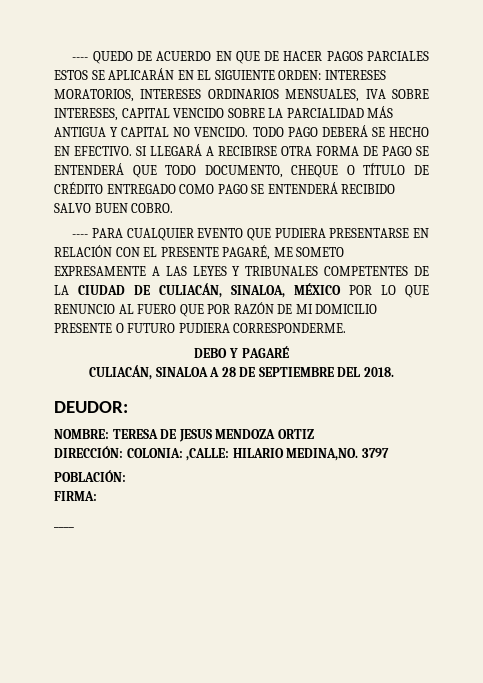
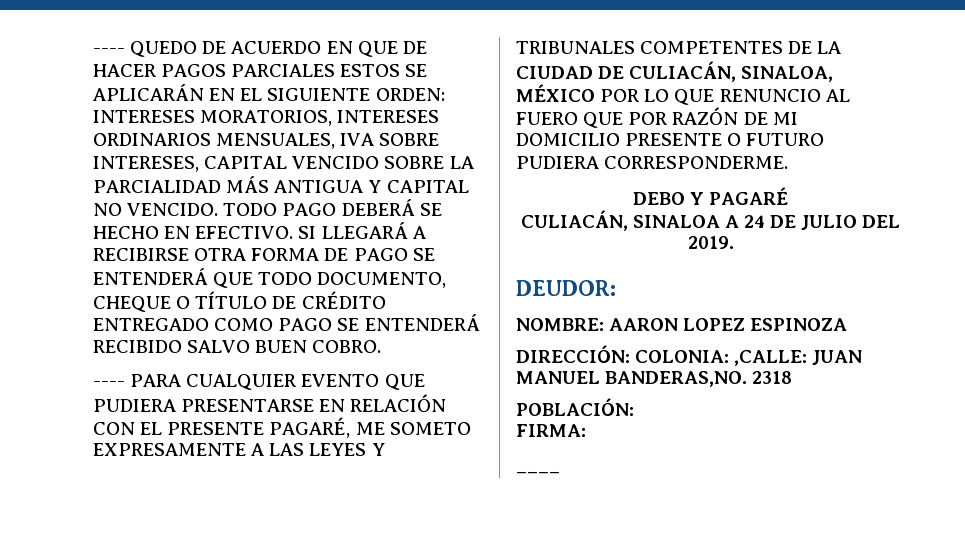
- CULIACÁN, SINALOA A 28 DE SEPTIEMBRE DEL 2018.
+ CULIACÁN, SINALOA A 24 DE JULIO DEL 2019.
  DEUDOR:
- NOMBRE: TERESA DE JESUS MENDOZA ORTIZ
+ NOMBRE: AARON LOPEZ ESPINOZA
- DIRECCIÓN: COLONIA: ,CALLE: HILARIO MEDINA,NO. 3797
+ DIRECCIÓN: COLONIA: ,CALLE: JUAN MANUEL BANDERAS,NO. 2318

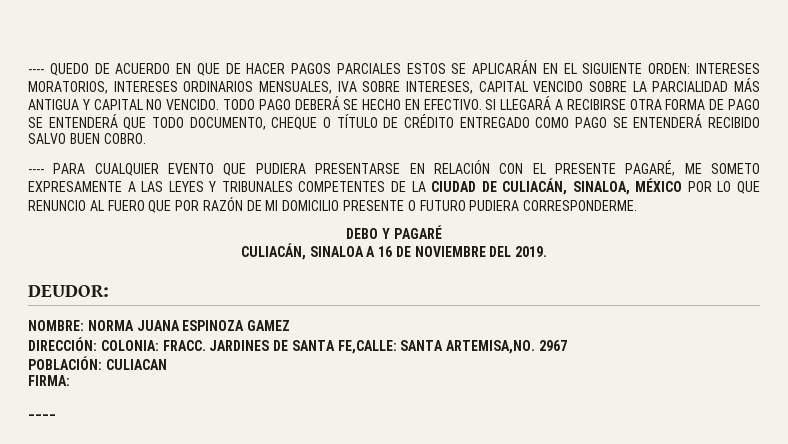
- CULIACÁN, SINALOA A 24 DE JULIO DEL 2019.
+ CULIACÁN, SINALOA A 16 DE NOVIEMBRE DEL 2019.
- NOMBRE: AARON LOPEZ ESPINOZA
+ NOMBRE: NORMA JUANA ESPINOZA GAMEZ
- DIRECCIÓN: COLONIA: ,CALLE: JUAN MANUEL BANDERAS,NO. 2318
+ DIRECCIÓN: COLONIA: FRACC. JARDINES DE SANTA FE,CALLE: SANTA ARTEMISA,NO. 2967
- POBLACIÓN:
+ POBLACIÓN: CULIACAN

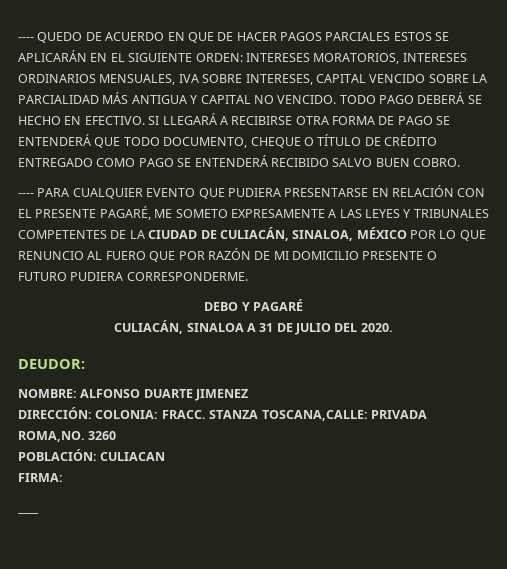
- CULIACÁN, SINALOA A 16 DE NOVIEMBRE DEL 2019.
+ CULIACÁN, SINALOA A 31 DE JULIO DEL 2020.
  DEUDOR:
- NOMBRE: NORMA JUANA ESPINOZA GAMEZ
- DIRECCIÓN: COLONIA: FRACC. JARDINES DE SANTA FE,CALLE: SANTA ARTEMISA,NO. 2967
+ NOMBRE: ALFONSO DUARTE JIMENEZ
+ DIRECCIÓN: COLONIA: FRACC. STANZA TOSCANA,CALLE: PRIVADA ROMA,NO. 3260

